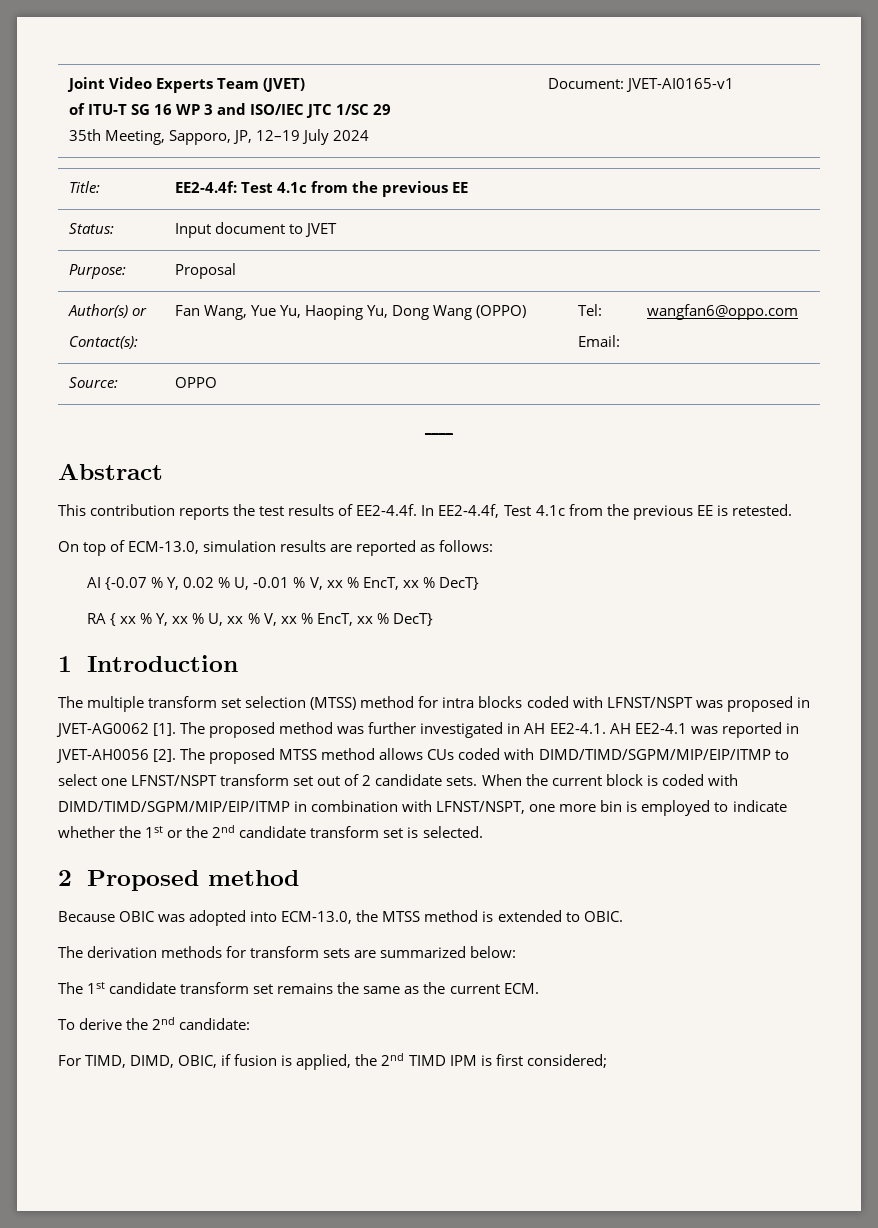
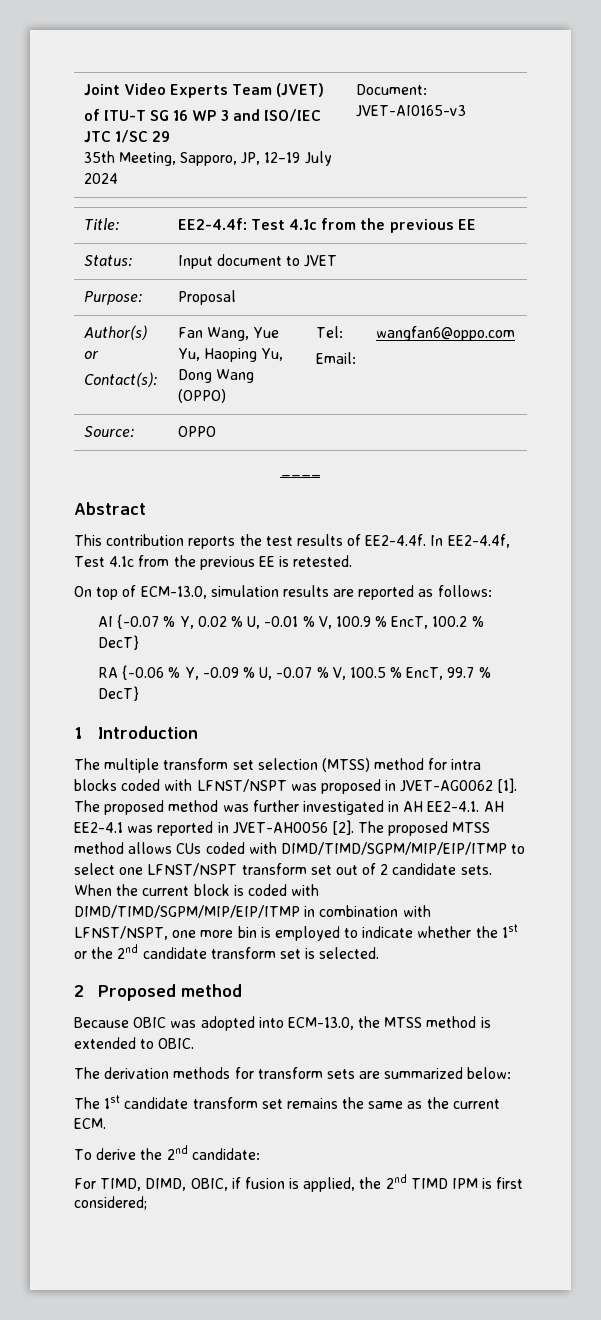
  Joint Video Experts Team (JVET)
  of ITU-T SG 16 WP 3 and ISO/IEC JTC 1/SC 29
- 35th Meeting, Sapporo, JP, 12–19 July 2024 | Document: JVET-AI0165-v1
+ 35th Meeting, Sapporo, JP, 12–19 July 2024 | Document: JVET-AI0165-v3
- AI {-0.07 % Y, 0.02 % U, -0.01 % V, xx % EncT, xx % DecT}
+ AI {-0.07 % Y, 0.02 % U, -0.01 % V, 100.9 % EncT, 100.2 % DecT}
- RA { xx % Y, xx % U, xx % V, xx % EncT, xx % DecT}
+ RA {-0.06 % Y, -0.09 % U, -0.07 % V, 100.5 % EncT, 99.7 % DecT}

